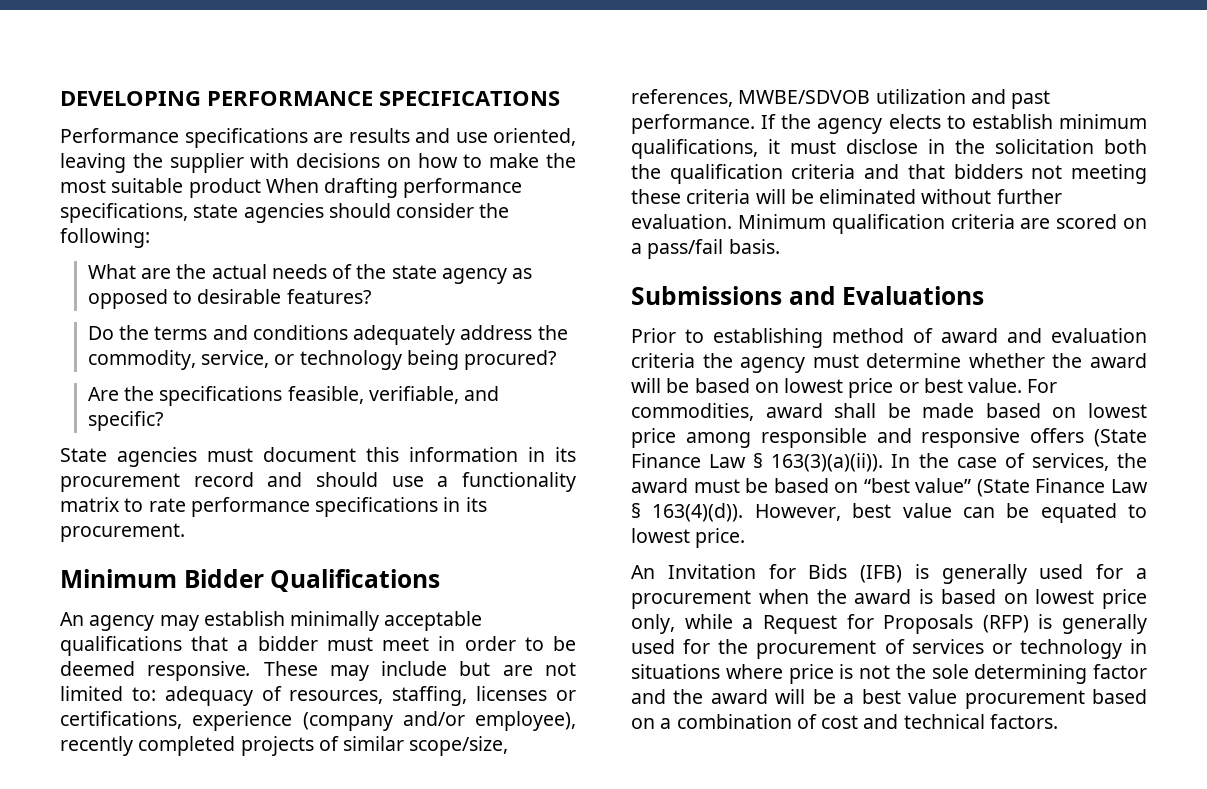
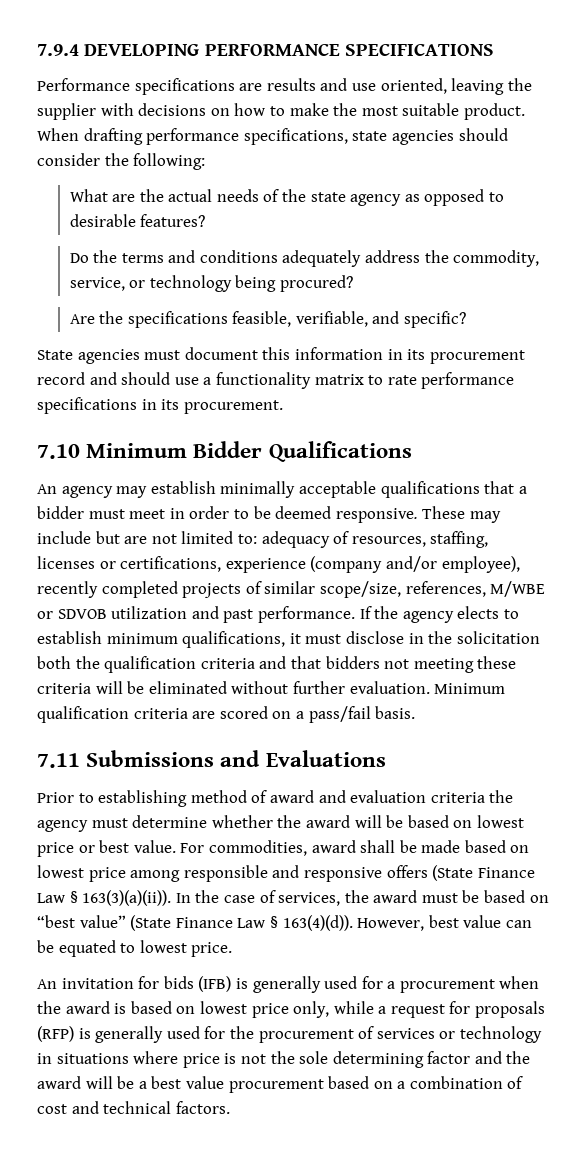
- DEVELOPING PERFORMANCE SPECIFICATIONS
+ 7.9.4 DEVELOPING PERFORMANCE SPECIFICATIONS
- Performance specifications are results and use oriented, leaving the supplier with decisions on how to make the most suitable product When drafting performance specifications, state agencies should consider the following:
+ Performance specifications are results and use oriented, leaving the supplier with decisions on how to make the most suitable product. When drafting performance specifications, state agencies should consider the following:
- Minimum Bidder Qualifications
+ 7.10 Minimum Bidder Qualifications
- These may include but are not limited to: adequacy of resources, staffing, licenses or certifications, experience (company and/or employee), recently completed projects of similar scope/size, references, MWBE/SDVOB utilization and past performance.
+ These may include but are not limited to: adequacy of resources, staffing, licenses or certifications, experience (company and/or employee), recently completed projects of similar scope/size, references, M/WBE or SDVOB utilization and past performance.
- Submissions and Evaluations
+ 7.11 Submissions and Evaluations
- An Invitation for Bids (IFB) is generally used for a procurement when the award is based on lowest price only, while a Request for Proposals (RFP) is generally used for the procurement of services or technology in situations where price is not the sole determining factor and the award will be a best value procurement based on a combination of cost and technical factors.
+ An invitation for bids (IFB) is generally used for a procurement when the award is based on lowest price only, while a request for proposals (RFP) is generally used for the procurement of services or technology in situations where price is not the sole determining factor and the award will be a best value procurement based on a combination of cost and technical factors.

